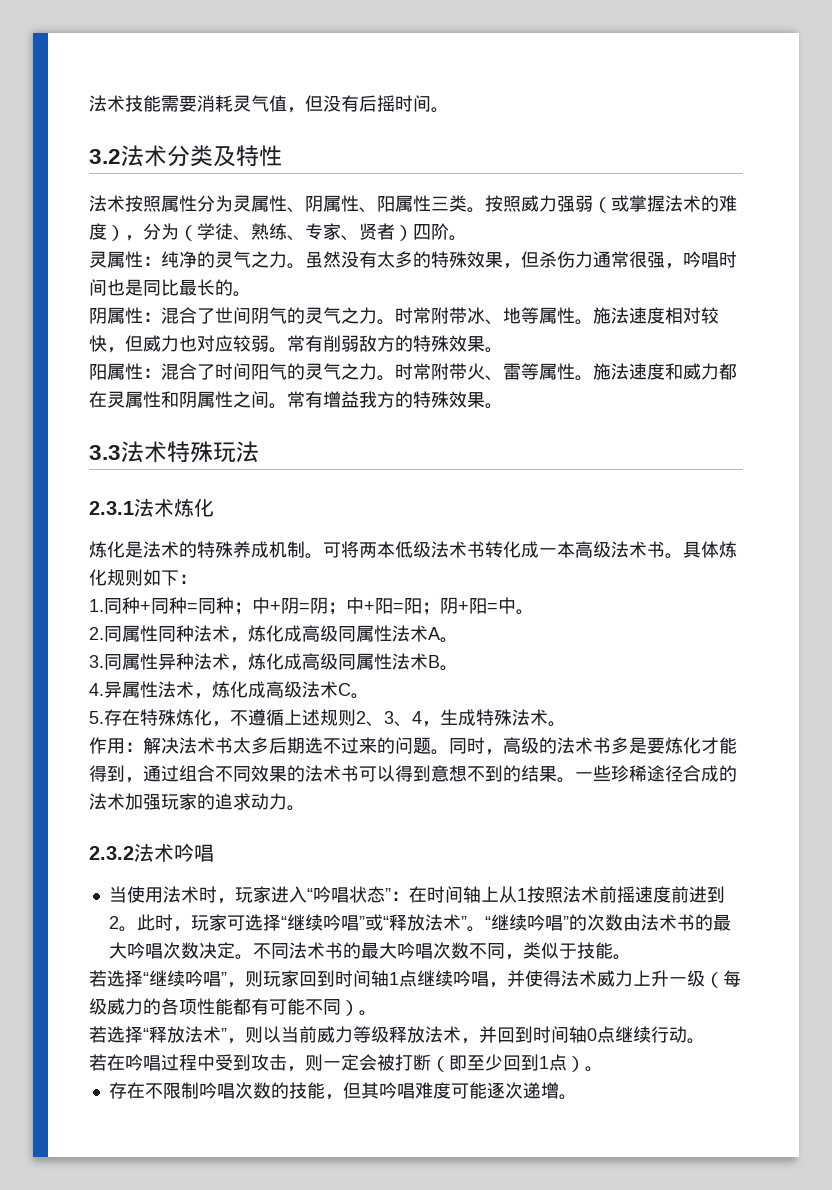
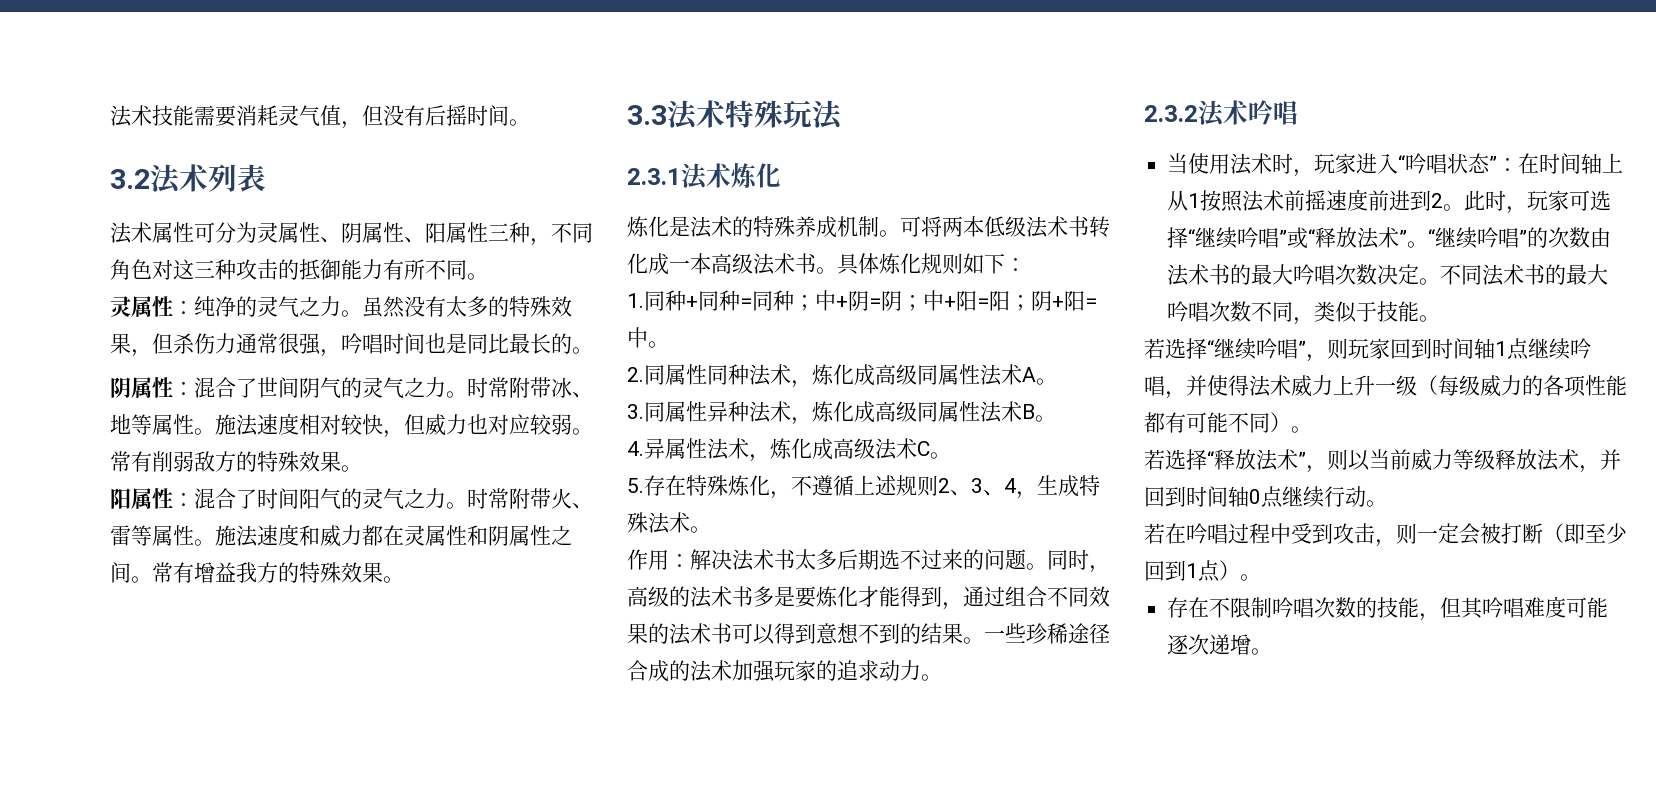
- 3.2法术分类及特性
- 法术按照属性分为灵属性、阴属性、阳属性三类。按照威力强弱（或掌握法术的难度），分为（学徒、熟练、专家、贤者）四阶。
+ 3.2法术列表
+ 法术属性可分为灵属性、阴属性、阳属性三种，不同角色对这三种攻击的抵御能力有所不同。

